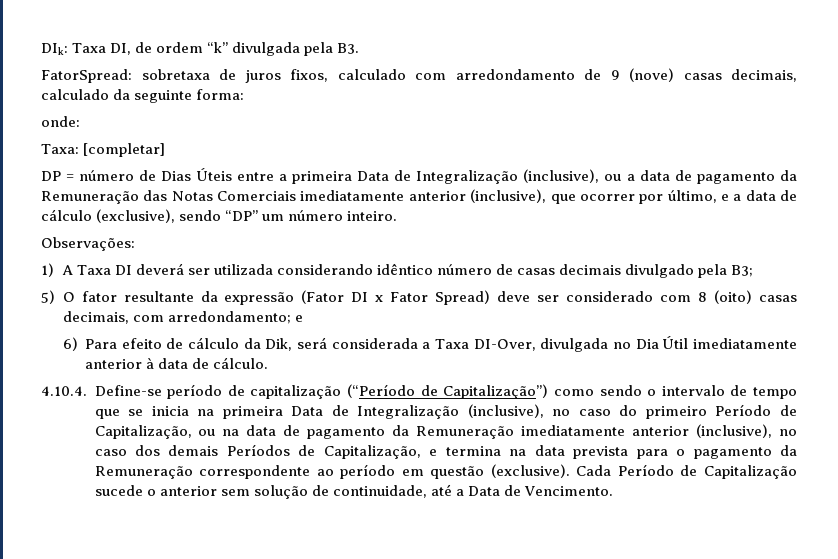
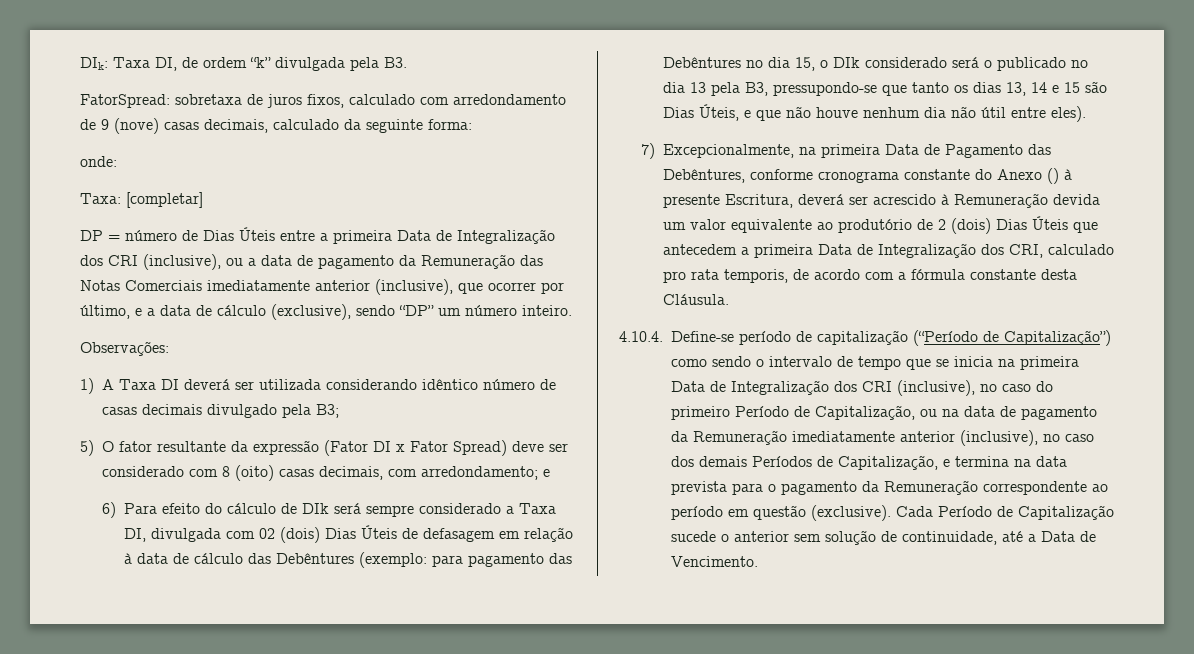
- DP = número de Dias Úteis entre a primeira Data de Integralização (inclusive), ou a data de pagamento da Remuneração das Notas Comerciais imediatamente anterior (inclusive), que ocorrer por último, e a data de cálculo (exclusive), sendo “DP” um número inteiro.
+ DP = número de Dias Úteis entre a primeira Data de Integralização dos CRI (inclusive), ou a data de pagamento da Remuneração das Notas Comerciais imediatamente anterior (inclusive), que ocorrer por último, e a data de cálculo (exclusive), sendo “DP” um número inteiro.
- 6) Para efeito de cálculo da Dik, será considerada a Taxa DI-Over, divulgada no Dia Útil imediatamente anterior à data de cálculo.
+ 6) Para efeito do cálculo de DIk será sempre considerado a Taxa DI, divulgada com 02 (dois) Dias Úteis de defasagem em relação à data de cálculo das Debêntures (exemplo: para pagamento das Debêntures no dia 15, o DIk considerado será o publicado no dia 13 pela B3, pressupondo-se que tanto os dias 13, 14 e 15 são Dias Úteis, e que não houve nenhum dia não útil entre eles).
+ 7) Excepcionalmente, na primeira Data de Pagamento das Debêntures, conforme cronograma constante do Anexo () à presente Escritura, deverá ser acrescido à Remuneração devida um valor equivalente ao produtório de 2 (dois) Dias Úteis que antecedem a primeira Data de Integralização dos CRI, calculado pro rata temporis, de acordo com a fórmula constante desta Cláusula.
- 4.10.4. Define-se período de capitalização (“Período de Capitalização”) como sendo o intervalo de tempo que se inicia na primeira Data de Integralização (inclusive), no caso do primeiro Período de Capitalização, ou na data de pagamento da Remuneração imediatamente anterior (inclusive), no caso dos demais Períodos de Capitalização, e termina na data prevista para o pagamento da Remuneração correspondente ao período em questão (exclusive).
+ 4.10.4. Define-se período de capitalização (“Período de Capitalização”) como sendo o intervalo de tempo que se inicia na primeira Data de Integralização dos CRI (inclusive), no caso do primeiro Período de Capitalização, ou na data de pagamento da Remuneração imediatamente anterior (inclusive), no caso dos demais Períodos de Capitalização, e termina na data prevista para o pagamento da Remuneração correspondente ao período em questão (exclusive).

